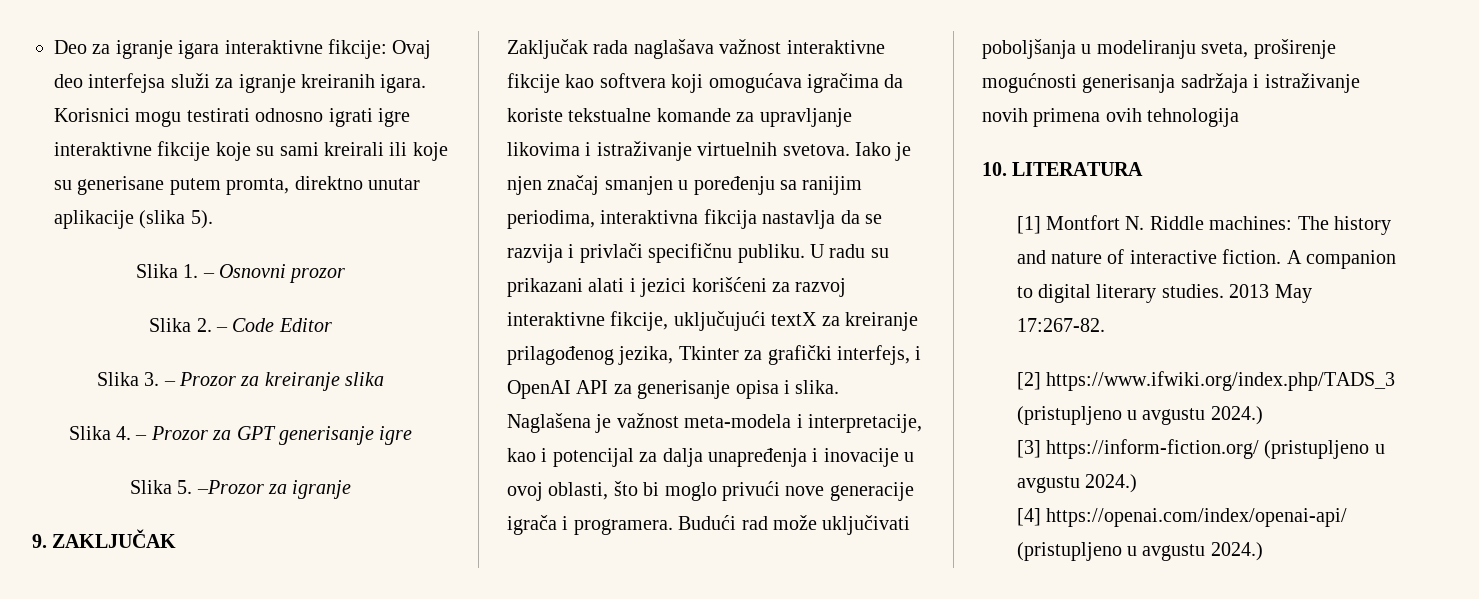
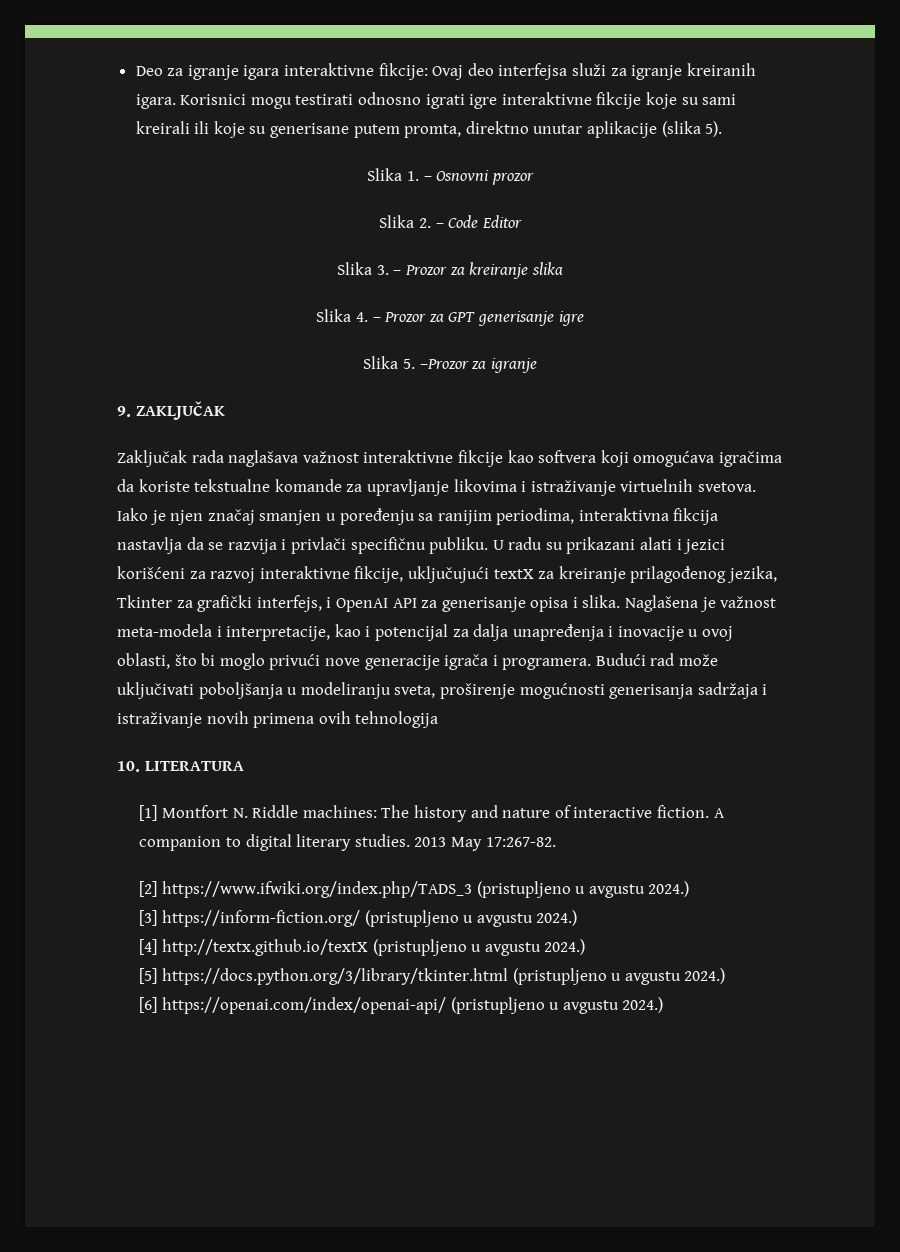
- [4] https://openai.com/index/openai-api/ (pristupljeno u avgustu 2024.)
+ [4] http://textx.github.io/textX (pristupljeno u avgustu 2024.)
+ [5] https://docs.python.org/3/library/tkinter.html (pristupljeno u avgustu 2024.)
+ [6] https://openai.com/index/openai-api/ (pristupljeno u avgustu 2024.)

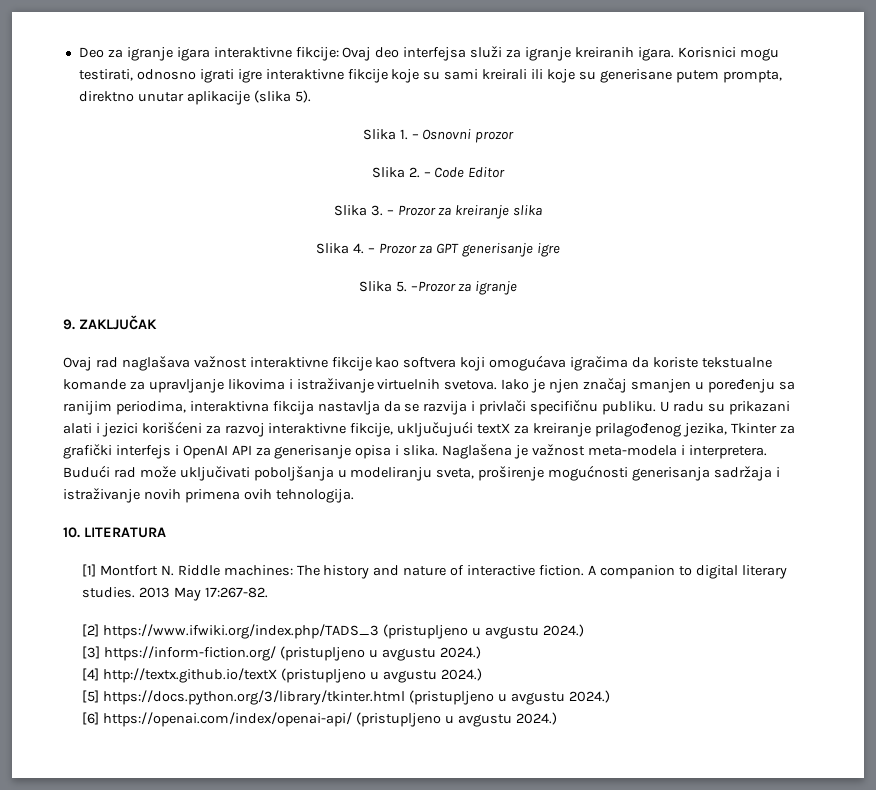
- Korisnici mogu testirati odnosno igrati igre interaktivne fikcije koje su sami kreirali ili koje su generisane putem promta, direktno unutar aplikacije (slika 5).
+ Korisnici mogu testirati, odnosno igrati igre interaktivne fikcije koje su sami kreirali ili koje su generisane putem prompta, direktno unutar aplikacije (slika 5).
- Zaključak rada naglašava važnost interaktivne fikcije kao softvera koji omogućava igračima da koriste tekstualne komande za upravljanje likovima i istraživanje virtuelnih svetova.
+ Ovaj rad naglašava važnost interaktivne fikcije kao softvera koji omogućava igračima da koriste tekstualne komande za upravljanje likovima i istraživanje virtuelnih svetova.
- U radu su prikazani alati i jezici korišćeni za razvoj interaktivne fikcije, uključujući textX za kreiranje prilagođenog jezika, Tkinter za grafički interfejs, i OpenAI API za generisanje opisa i slika.
+ U radu su prikazani alati i jezici korišćeni za razvoj interaktivne fikcije, uključujući textX za kreiranje prilagođenog jezika, Tkinter za grafički interfejs i OpenAI API za generisanje opisa i slika.
- Naglašena je važnost meta-modela i interpretacije, kao i potencijal za dalja unapređenja i inovacije u ovoj oblasti, što bi moglo privući nove generacije igrača i programera.
+ Naglašena je važnost meta-modela i interpretera.
- Budući rad može uključivati poboljšanja u modeliranju sveta, proširenje mogućnosti generisanja sadržaja i istraživanje novih primena ovih tehnologija
+ Budući rad može uključivati poboljšanja u modeliranju sveta, proširenje mogućnosti generisanja sadržaja i istraživanje novih primena ovih tehnologija.

